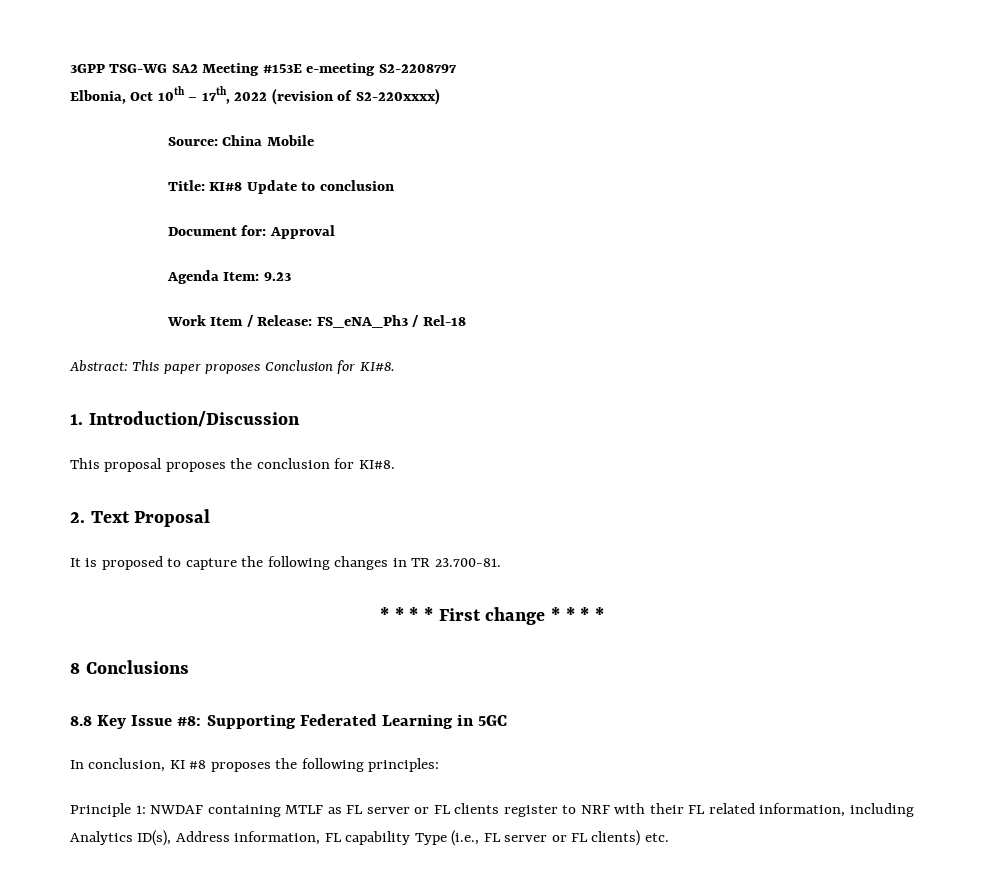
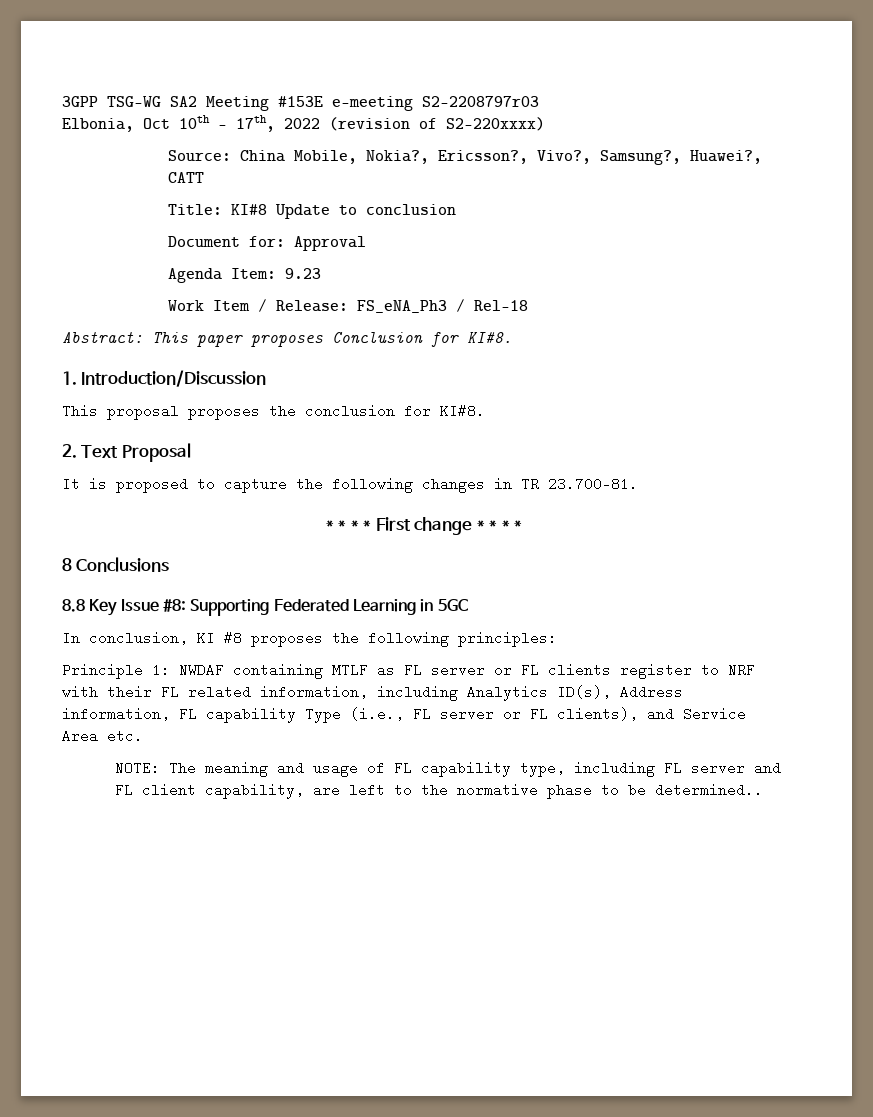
- 3GPP TSG-WG SA2 Meeting #153E e-meeting S2-2208797
+ 3GPP TSG-WG SA2 Meeting #153E e-meeting S2-2208797r03
- Source: China Mobile
+ Source: China Mobile, Nokia?, Ericsson?, Vivo?, Samsung?, Huawei?, CATT
- Principle 1: NWDAF containing MTLF as FL server or FL clients register to NRF with their FL related information, including Analytics ID(s), Address information, FL capability Type (i.e., FL server or FL clients) etc.
+ Principle 1: NWDAF containing MTLF as FL server or FL clients register to NRF with their FL related information, including Analytics ID(s), Address information, FL capability Type (i.e., FL server or FL clients), and Service Area etc.
+ NOTE: The meaning and usage of FL capability type, including FL server and FL client capability, are left to the normative phase to be determined..

